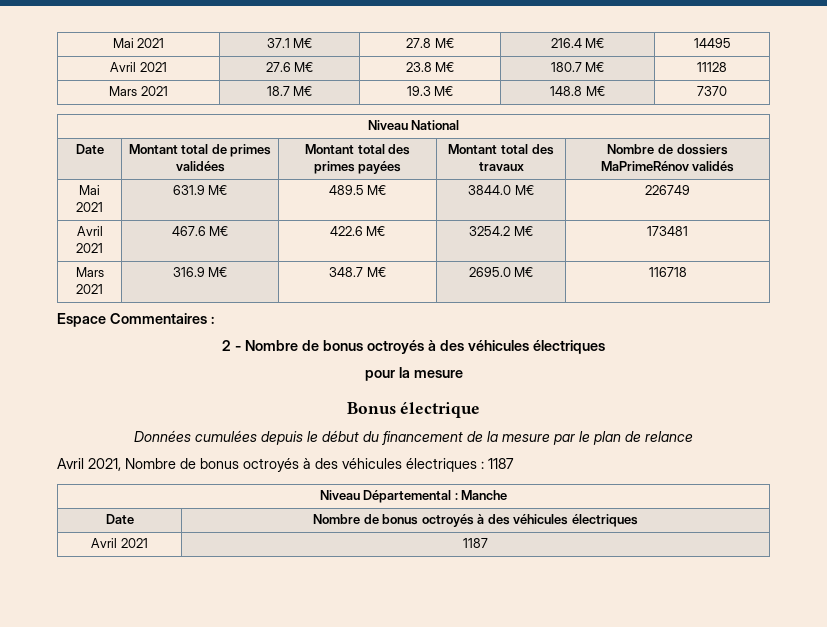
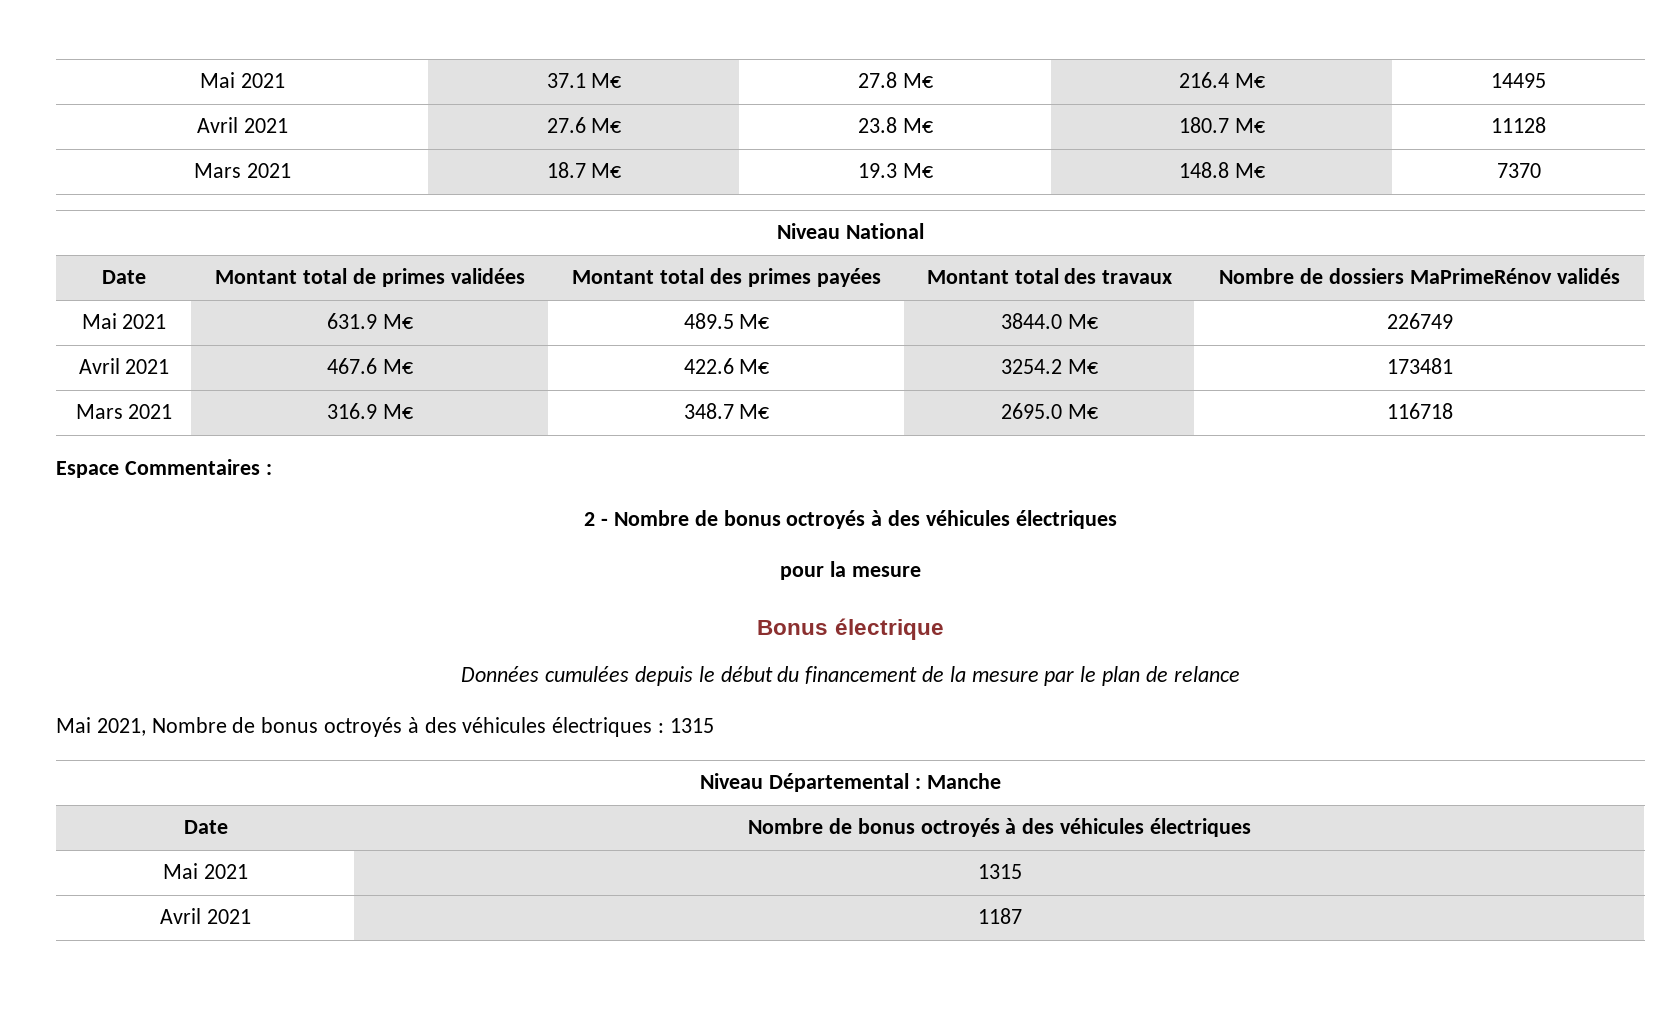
- Avril 2021, Nombre de bonus octroyés à des véhicules électriques : 1187
+ Mai 2021, Nombre de bonus octroyés à des véhicules électriques : 1315
+ Mai 2021 | 1315

